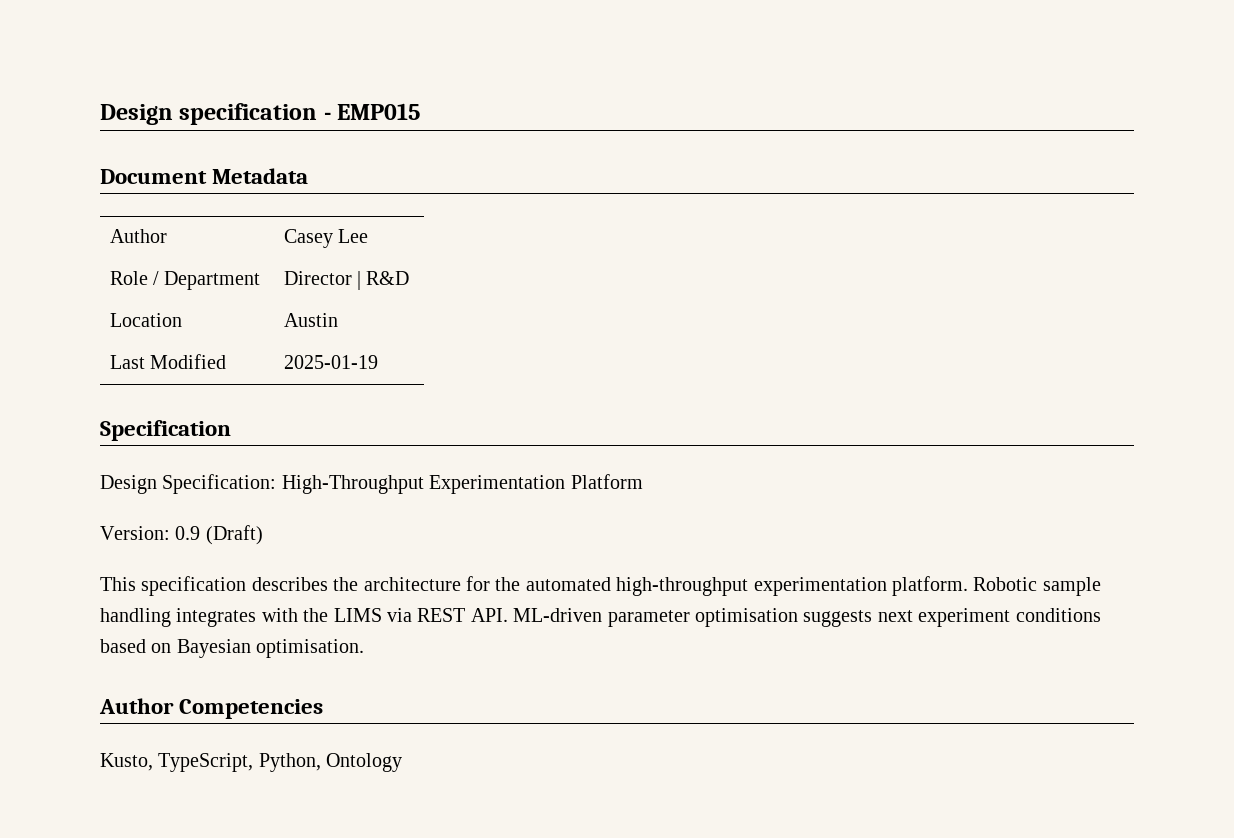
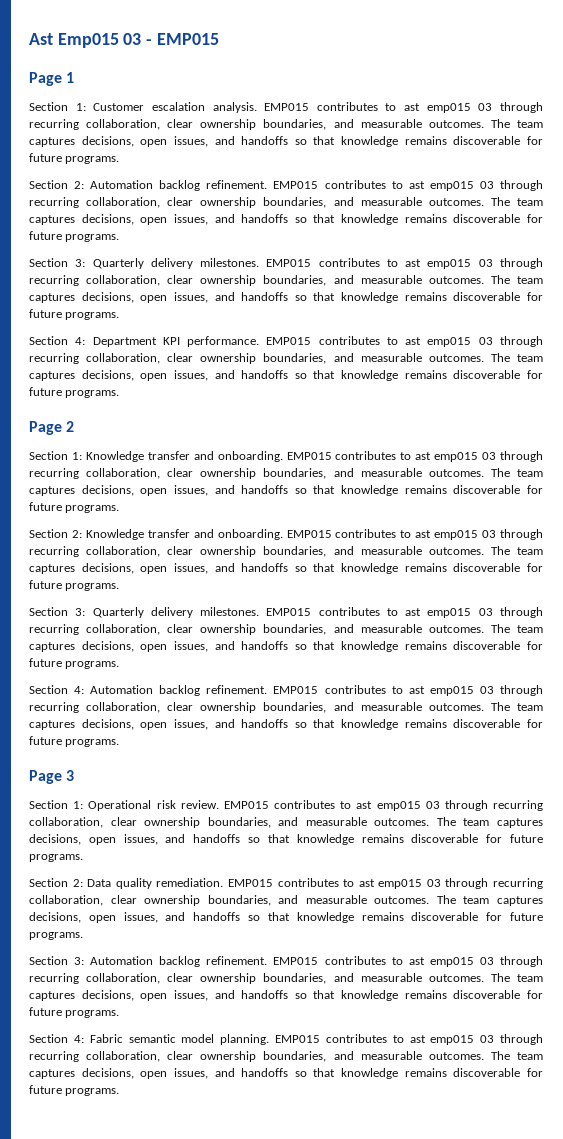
- Design specification - EMP015
+ Ast Emp015 03 - EMP015
- Document Metadata
- Author | Casey Lee
- Role / Department | Director | R&D
- Location | Austin
- Last Modified | 2025-01-19
- Specification
- Design Specification: High-Throughput Experimentation Platform
- Version: 0.9 (Draft)
- This specification describes the architecture for the automated high-throughput experimentation platform. Robotic sample handling integrates with the LIMS via REST API. ML-driven parameter optimisation suggests next experiment conditions based on Bayesian optimisation.
- Author Competencies
- Kusto, TypeScript, Python, Ontology
+ Page 1
+ Section 1: Customer escalation analysis. EMP015 contributes to ast emp015 03 through recurring collaboration, clear ownership boundaries, and measurable outcomes. The team captures decisions, open issues, and handoffs so that knowledge remains discoverable for future programs.
+ Section 2: Automation backlog refinement. EMP015 contributes to ast emp015 03 through recurring collaboration, clear ownership boundaries, and measurable outcomes. The team captures decisions, open issues, and handoffs so that knowledge remains discoverable for future programs.
+ Section 3: Quarterly delivery milestones. EMP015 contributes to ast emp015 03 through recurring collaboration, clear ownership boundaries, and measurable outcomes. The team captures decisions, open issues, and handoffs so that knowledge remains discoverable for future programs.
+ Section 4: Department KPI performance. EMP015 contributes to ast emp015 03 through recurring collaboration, clear ownership boundaries, and measurable outcomes. The team captures decisions, open issues, and handoffs so that knowledge remains discoverable for future programs.
+ Page 2
+ Section 1: Knowledge transfer and onboarding. EMP015 contributes to ast emp015 03 through recurring collaboration, clear ownership boundaries, and measurable outcomes. The team captures decisions, open issues, and handoffs so that knowledge remains discoverable for future programs.
+ Section 2: Knowledge transfer and onboarding. EMP015 contributes to ast emp015 03 through recurring collaboration, clear ownership boundaries, and measurable outcomes. The team captures decisions, open issues, and handoffs so that knowledge remains discoverable for future programs.
+ Section 3: Quarterly delivery milestones. EMP015 contributes to ast emp015 03 through recurring collaboration, clear ownership boundaries, and measurable outcomes. The team captures decisions, open issues, and handoffs so that knowledge remains discoverable for future programs.
+ Section 4: Automation backlog refinement. EMP015 contributes to ast emp015 03 through recurring collaboration, clear ownership boundaries, and measurable outcomes. The team captures decisions, open issues, and handoffs so that knowledge remains discoverable for future programs.
+ Page 3
+ Section 1: Operational risk review. EMP015 contributes to ast emp015 03 through recurring collaboration, clear ownership boundaries, and measurable outcomes. The team captures decisions, open issues, and handoffs so that knowledge remains discoverable for future programs.
+ Section 2: Data quality remediation. EMP015 contributes to ast emp015 03 through recurring collaboration, clear ownership boundaries, and measurable outcomes. The team captures decisions, open issues, and handoffs so that knowledge remains discoverable for future programs.
+ Section 3: Automation backlog refinement. EMP015 contributes to ast emp015 03 through recurring collaboration, clear ownership boundaries, and measurable outcomes. The team captures decisions, open issues, and handoffs so that knowledge remains discoverable for future programs.
+ Section 4: Fabric semantic model planning. EMP015 contributes to ast emp015 03 through recurring collaboration, clear ownership boundaries, and measurable outcomes. The team captures decisions, open issues, and handoffs so that knowledge remains discoverable for future programs.

